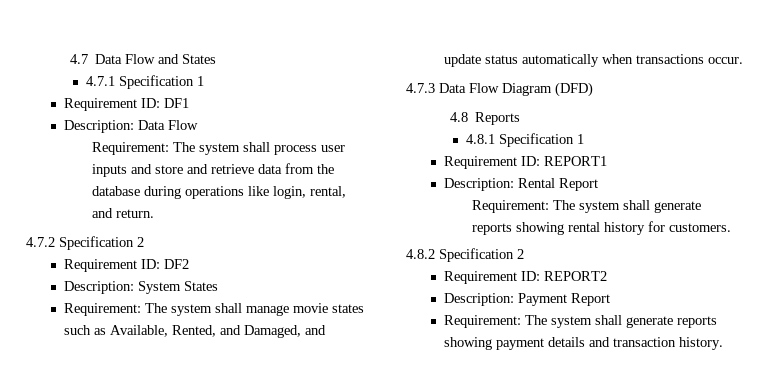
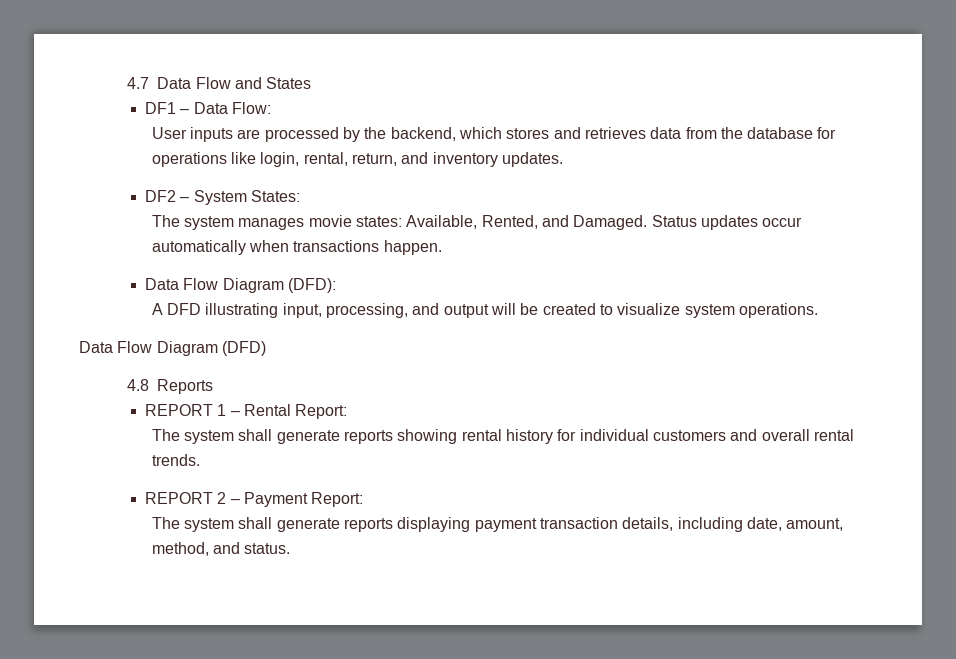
- 4.7.1 Specification 1
- Requirement ID: DF1
- Description: Data Flow
- Requirement: The system shall process user inputs and store and retrieve data from the database during operations like login, rental, and return.
- 4.7.2 Specification 2
- Requirement ID: DF2
- Description: System States
- Requirement: The system shall manage movie states such as Available, Rented, and Damaged, and update status automatically when transactions occur.
- 4.7.3 Data Flow Diagram (DFD)
+ DF1 – Data Flow:
+ User inputs are processed by the backend, which stores and retrieves data from the database for operations like login, rental, return, and inventory updates.
+ DF2 – System States:
+ The system manages movie states: Available, Rented, and Damaged. Status updates occur automatically when transactions happen.
+ Data Flow Diagram (DFD):
+ A DFD illustrating input, processing, and output will be created to visualize system operations.
+ Data Flow Diagram (DFD)
- 4.8.1 Specification 1
- Requirement ID: REPORT1
- Description: Rental Report
- Requirement: The system shall generate reports showing rental history for customers.
- 4.8.2 Specification 2
- Requirement ID: REPORT2
- Description: Payment Report
- Requirement: The system shall generate reports showing payment details and transaction history.
+ REPORT 1 – Rental Report:
+ The system shall generate reports showing rental history for individual customers and overall rental trends.
+ REPORT 2 – Payment Report:
+ The system shall generate reports displaying payment transaction details, including date, amount, method, and status.

